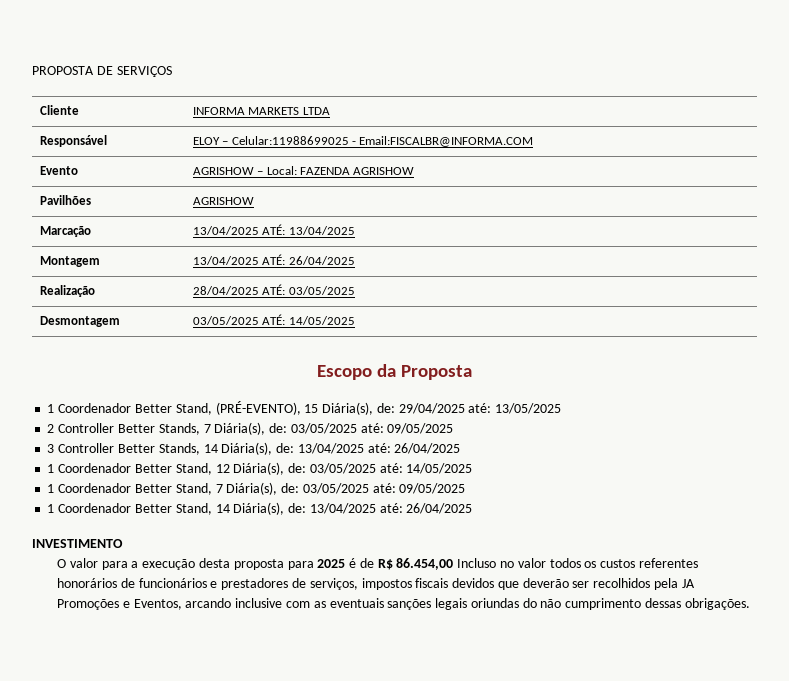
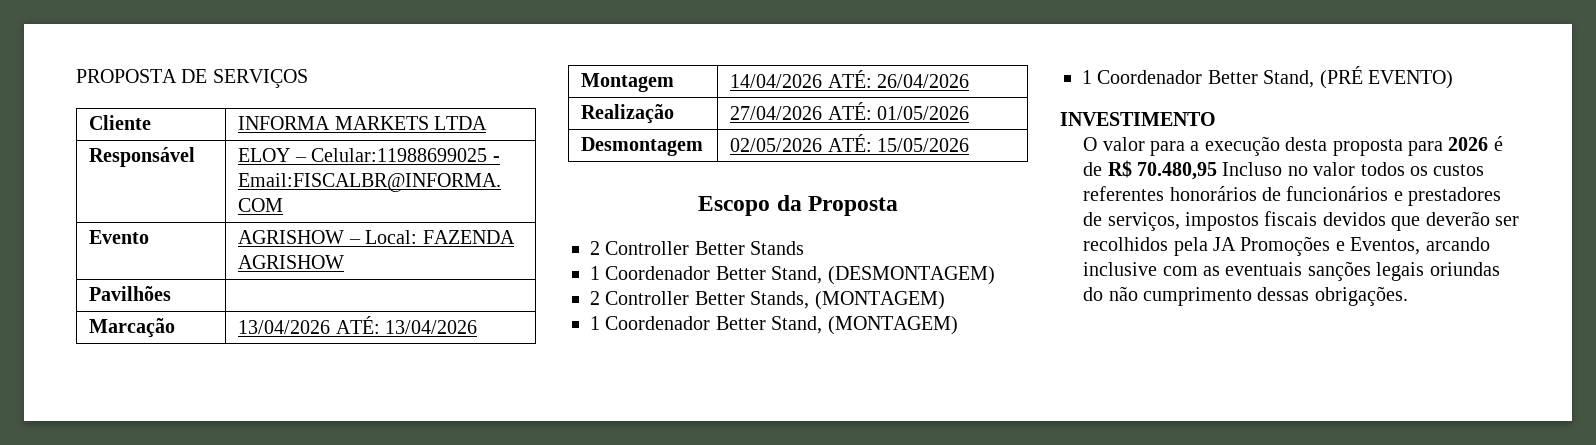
- Pavilhões | AGRISHOW
+ Pavilhões |
- Marcação | 13/04/2025 ATÉ: 13/04/2025
- Montagem | 13/04/2025 ATÉ: 26/04/2025
- Realização | 28/04/2025 ATÉ: 03/05/2025
- Desmontagem | 03/05/2025 ATÉ: 14/05/2025
+ Marcação | 13/04/2026 ATÉ: 13/04/2026
+ Montagem | 14/04/2026 ATÉ: 26/04/2026
+ Realização | 27/04/2026 ATÉ: 01/05/2026
+ Desmontagem | 02/05/2026 ATÉ: 15/05/2026
- 1 Coordenador Better Stand, (PRÉ-EVENTO), 15 Diária(s), de: 29/04/2025 até: 13/05/2025
- 2 Controller Better Stands, 7 Diária(s), de: 03/05/2025 até: 09/05/2025
- 3 Controller Better Stands, 14 Diária(s), de: 13/04/2025 até: 26/04/2025
- 1 Coordenador Better Stand, 12 Diária(s), de: 03/05/2025 até: 14/05/2025
- 1 Coordenador Better Stand, 7 Diária(s), de: 03/05/2025 até: 09/05/2025
- 1 Coordenador Better Stand, 14 Diária(s), de: 13/04/2025 até: 26/04/2025
+ 2 Controller Better Stands
+ 1 Coordenador Better Stand, (DESMONTAGEM)
+ 2 Controller Better Stands, (MONTAGEM)
+ 1 Coordenador Better Stand, (MONTAGEM)
+ 1 Coordenador Better Stand, (PRÉ EVENTO)
- O valor para a execução desta proposta para 2025 é de R$ 86.454,00 Incluso no valor todos os custos referentes honorários de funcionários e prestadores de serviços, impostos fiscais devidos que deverão ser recolhidos pela JA Promoções e Eventos, arcando inclusive com as eventuais sanções legais oriundas do não cumprimento dessas obrigações.
+ O valor para a execução desta proposta para 2026 é de R$ 70.480,95 Incluso no valor todos os custos referentes honorários de funcionários e prestadores de serviços, impostos fiscais devidos que deverão ser recolhidos pela JA Promoções e Eventos, arcando inclusive com as eventuais sanções legais oriundas do não cumprimento dessas obrigações.

